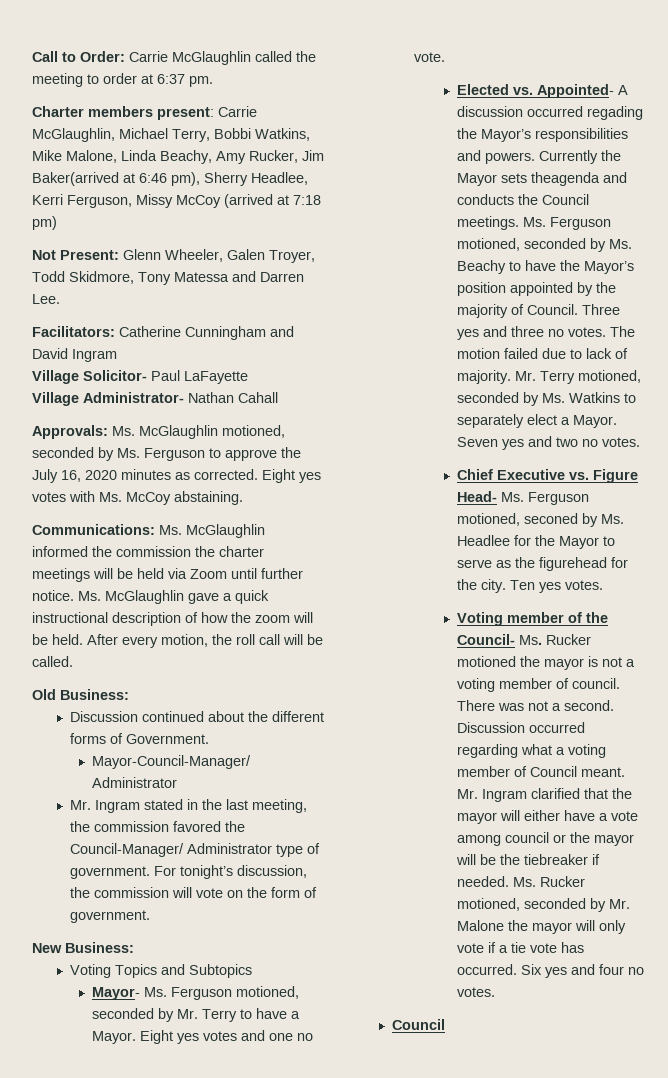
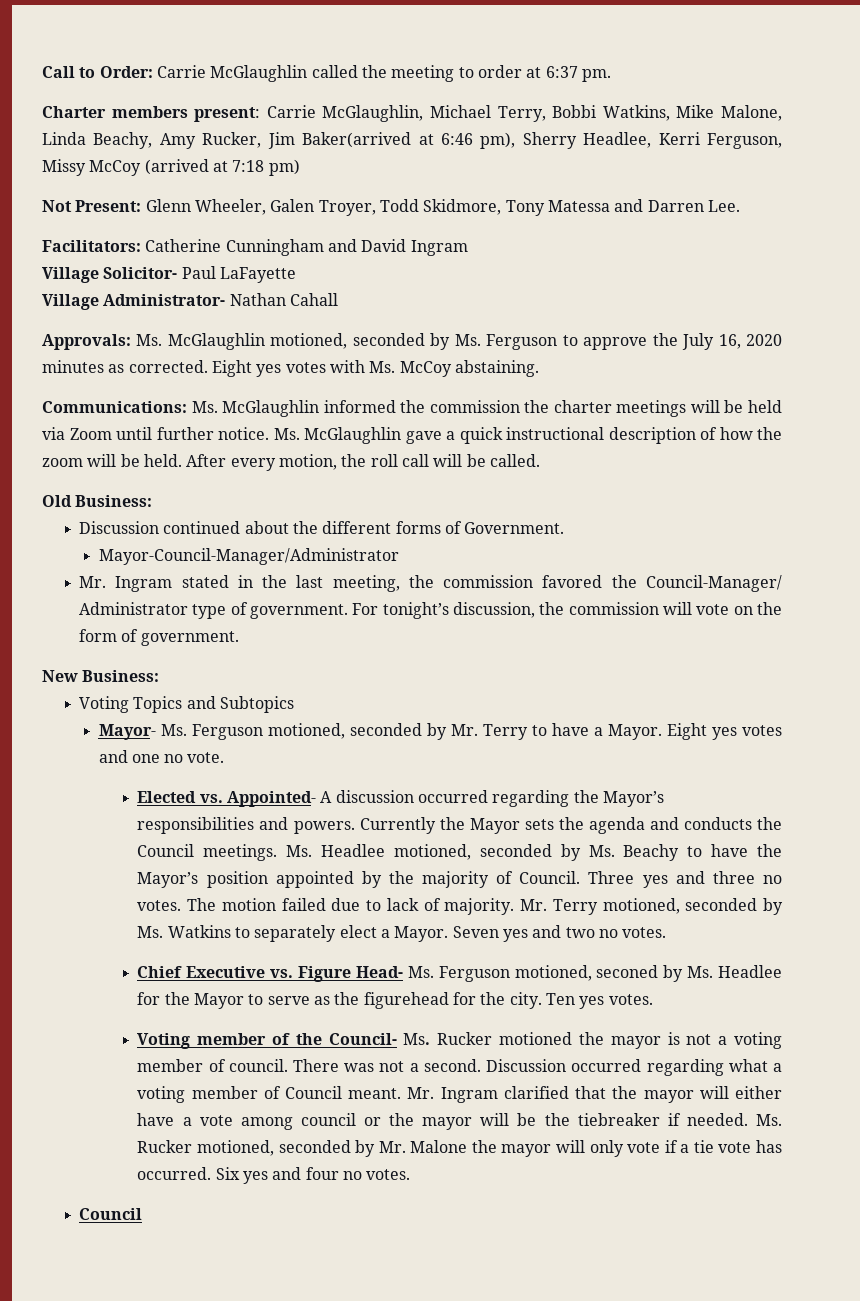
- Elected vs. Appointed- A discussion occurred regading the Mayor’s responsibilities and powers.
+ Elected vs. Appointed- A discussion occurred regarding the Mayor’s responsibilities and powers.
- Currently the Mayor sets theagenda and conducts the Council meetings.
+ Currently the Mayor sets the agenda and conducts the Council meetings.
- Ms. Ferguson motioned, seconded by Ms. Beachy to have the Mayor’s position appointed by the majority of Council.
+ Ms. Headlee motioned, seconded by Ms. Beachy to have the Mayor’s position appointed by the majority of Council.

